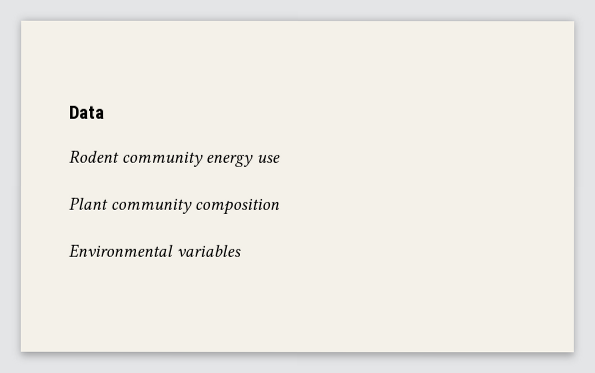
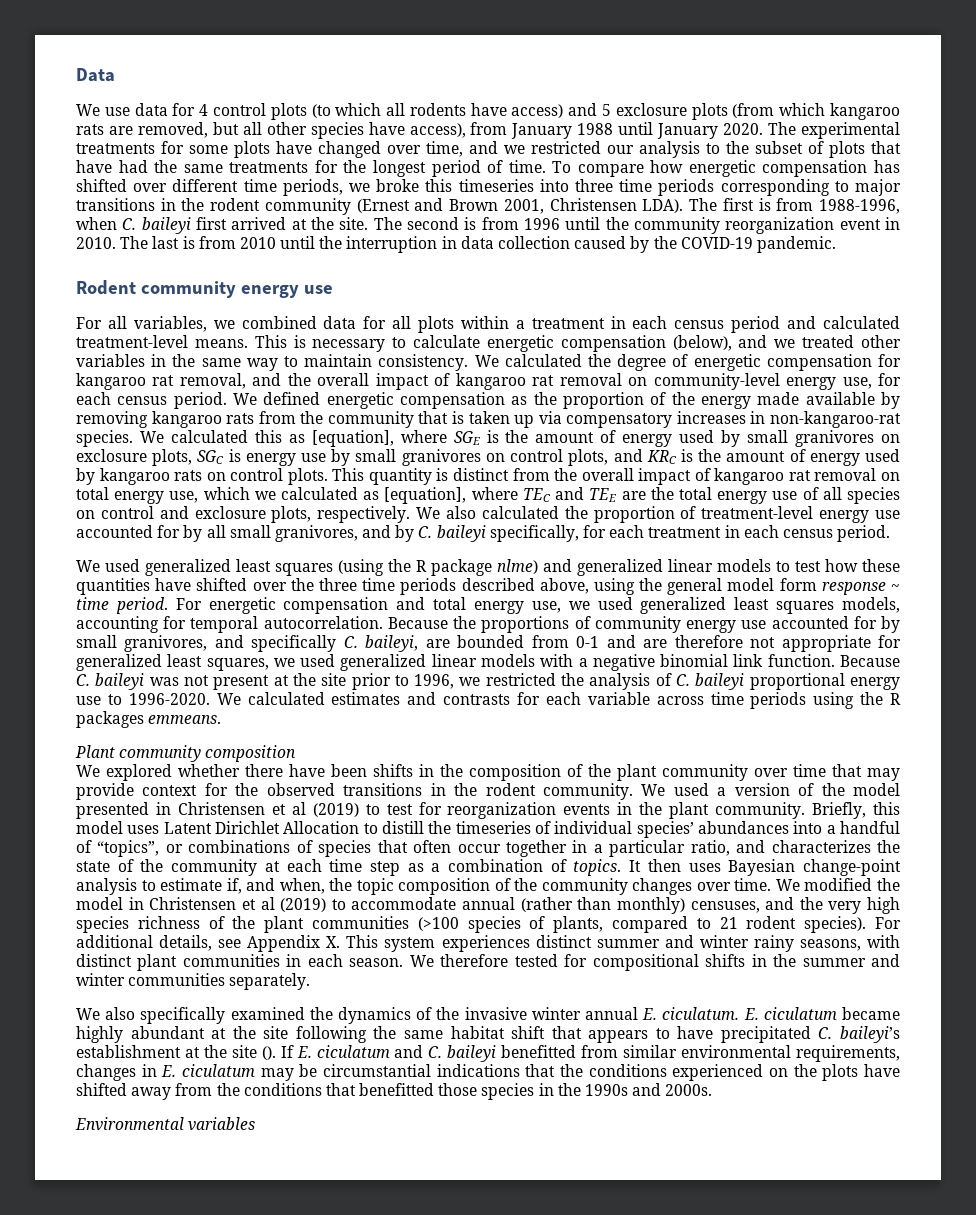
+ We use data for 4 control plots (to which all rodents have access) and 5 exclosure plots (from which kangaroo rats are removed, but all other species have access), from January 1988 until January 2020. The experimental treatments for some plots have changed over time, and we restricted our analysis to the subset of plots that have had the same treatments for the longest period of time. To compare how energetic compensation has shifted over different time periods, we broke this timeseries into three time periods corresponding to major transitions in the rodent community (Ernest and Brown 2001, Christensen LDA). The first is from 1988-1996, when C. baileyi first arrived at the site. The second is from 1996 until the community reorganization event in 2010. The last is from 2010 until the interruption in data collection caused by the COVID-19 pandemic.
  Rodent community energy use
+ For all variables, we combined data for all plots within a treatment in each census period and calculated treatment-level means. This is necessary to calculate energetic compensation (below), and we treated other variables in the same way to maintain consistency. We calculated the degree of energetic compensation for kangaroo rat removal, and the overall impact of kangaroo rat removal on community-level energy use, for each census period. We defined energetic compensation as the proportion of the energy made available by removing kangaroo rats from the community that is taken up via compensatory increases in non-kangaroo-rat species. We calculated this as [equation], where SGE is the amount of energy used by small granivores on exclosure plots, SGC is energy use by small granivores on control plots, and KRC is the amount of energy used by kangaroo rats on control plots. This quantity is distinct from the overall impact of kangaroo rat removal on total energy use, which we calculated as [equation], where TEC and TEE are the total energy use of all species on control and exclosure plots, respectively. We also calculated the proportion of treatment-level energy use accounted for by all small granivores, and by C. baileyi specifically, for each treatment in each census period.
+ We used generalized least squares (using the R package nlme) and generalized linear models to test how these quantities have shifted over the three time periods described above, using the general model form response ~ time period. For energetic compensation and total energy use, we used generalized least squares models, accounting for temporal autocorrelation. Because the proportions of community energy use accounted for by small granivores, and specifically C. baileyi, are bounded from 0-1 and are therefore not appropriate for generalized least squares, we used generalized linear models with a negative binomial link function. Because C. baileyi was not present at the site prior to 1996, we restricted the analysis of C. baileyi proportional energy use to 1996-2020. We calculated estimates and contrasts for each variable across time periods using the R packages emmeans.
  Plant community composition
+ We explored whether there have been shifts in the composition of the plant community over time that may provide context for the observed transitions in the rodent community. We used a version of the model presented in Christensen et al (2019) to test for reorganization events in the plant community. Briefly, this model uses Latent Dirichlet Allocation to distill the timeseries of individual species’ abundances into a handful of “topics”, or combinations of species that often occur together in a particular ratio, and characterizes the state of the community at each time step as a combination of topics. It then uses Bayesian change-point analysis to estimate if, and when, the topic composition of the community changes over time. We modified the model in Christensen et al (2019) to accommodate annual (rather than monthly) censuses, and the very high species richness of the plant communities (>100 species of plants, compared to 21 rodent species). For additional details, see Appendix X. This system experiences distinct summer and winter rainy seasons, with distinct plant communities in each season. We therefore tested for compositional shifts in the summer and winter communities separately.
+ We also specifically examined the dynamics of the invasive winter annual E. ciculatum. E. ciculatum became highly abundant at the site following the same habitat shift that appears to have precipitated C. baileyi’s establishment at the site (). If E. ciculatum and C. baileyi benefitted from similar environmental requirements, changes in E. ciculatum may be circumstantial indications that the conditions experienced on the plots have shifted away from the conditions that benefitted those species in the 1990s and 2000s.

